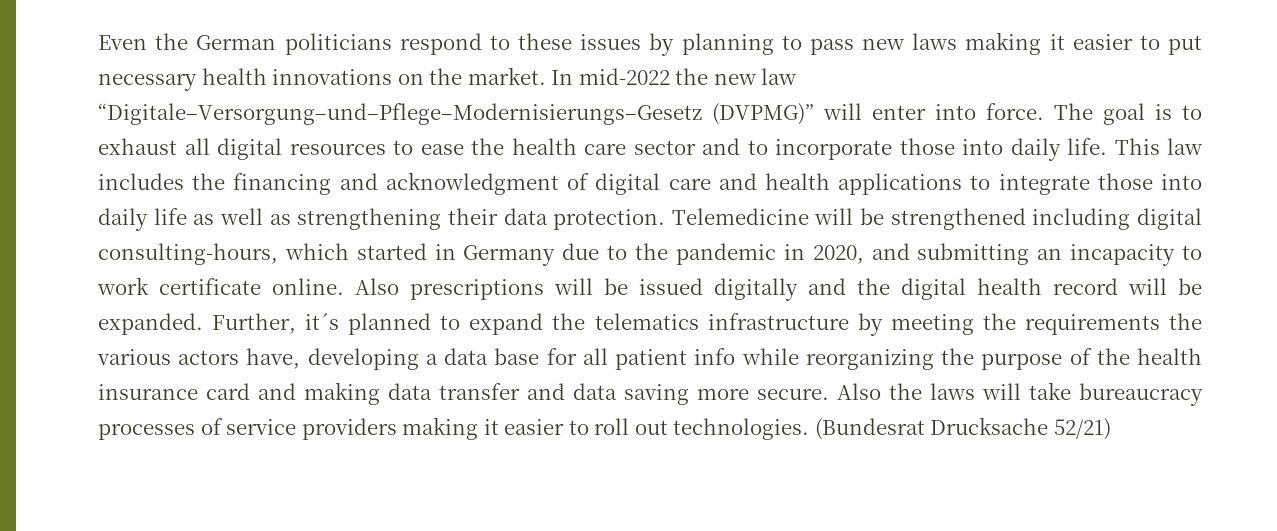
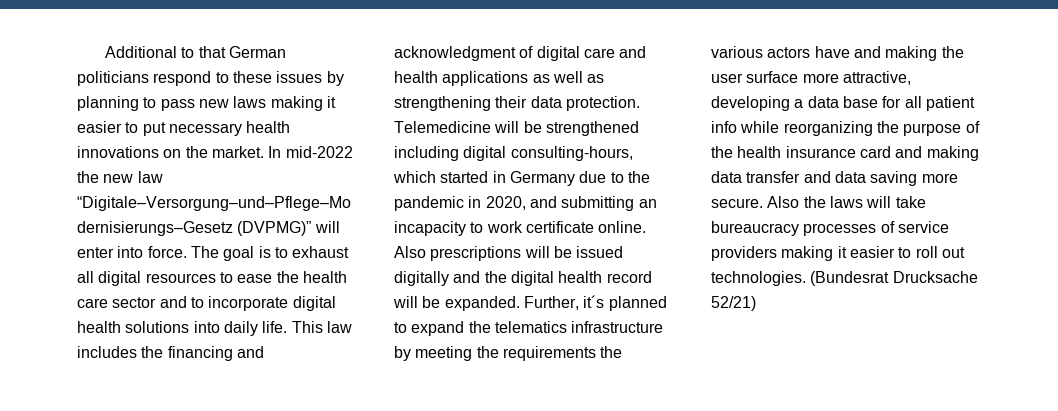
- Even the German politicians respond to these issues by planning to pass new laws making it easier to put necessary health innovations on the market.
+ Additional to that German politicians respond to these issues by planning to pass new laws making it easier to put necessary health innovations on the market.
- The goal is to exhaust all digital resources to ease the health care sector and to incorporate those into daily life.
+ The goal is to exhaust all digital resources to ease the health care sector and to incorporate digital health solutions into daily life.
- This law includes the financing and acknowledgment of digital care and health applications to integrate those into daily life as well as strengthening their data protection.
+ This law includes the financing and acknowledgment of digital care and health applications as well as strengthening their data protection.
- Further, it´s planned to expand the telematics infrastructure by meeting the requirements the various actors have, developing a data base for all patient info while reorganizing the purpose of the health insurance card and making data transfer and data saving more secure.
+ Further, it´s planned to expand the telematics infrastructure by meeting the requirements the various actors have and making the user surface more attractive, developing a data base for all patient info while reorganizing the purpose of the health insurance card and making data transfer and data saving more secure.

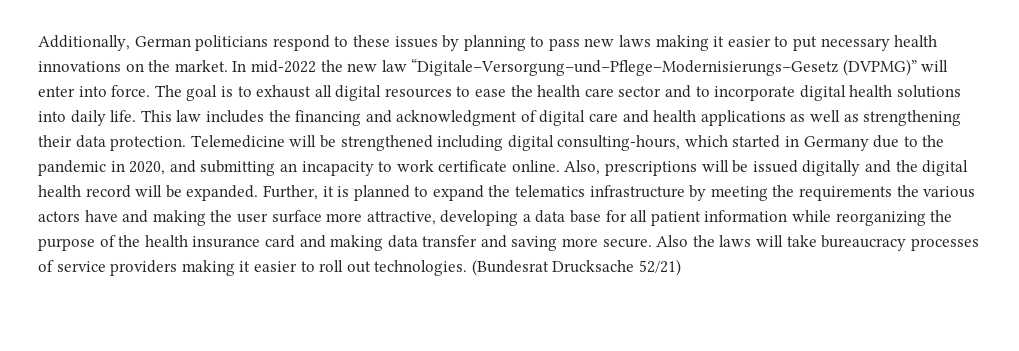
- Additional to that German politicians respond to these issues by planning to pass new laws making it easier to put necessary health innovations on the market.
+ Additionally, German politicians respond to these issues by planning to pass new laws making it easier to put necessary health innovations on the market.
- Also prescriptions will be issued digitally and the digital health record will be expanded.
+ Also, prescriptions will be issued digitally and the digital health record will be expanded.
- Further, it´s planned to expand the telematics infrastructure by meeting the requirements the various actors have and making the user surface more attractive, developing a data base for all patient info while reorganizing the purpose of the health insurance card and making data transfer and data saving more secure.
+ Further, it is planned to expand the telematics infrastructure by meeting the requirements the various actors have and making the user surface more attractive, developing a data base for all patient information while reorganizing the purpose of the health insurance card and making data transfer and saving more secure.

